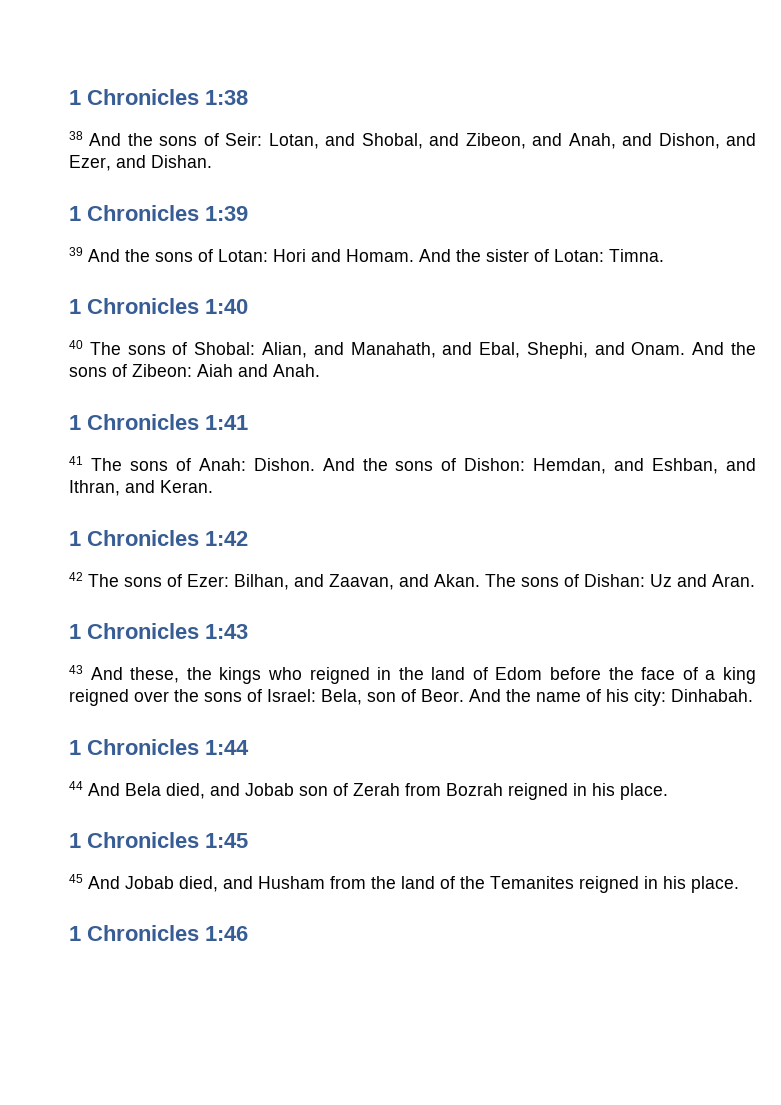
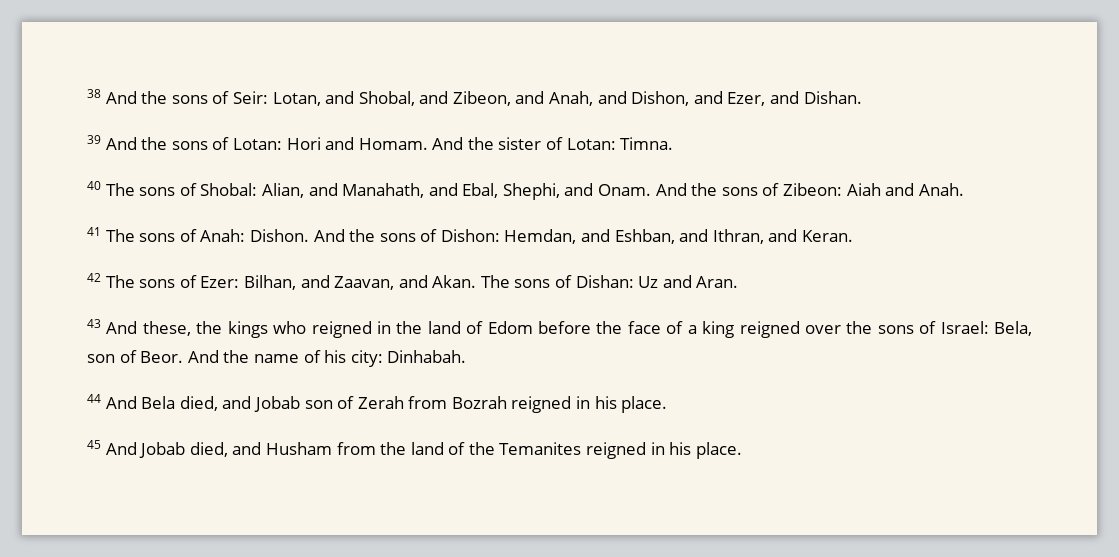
- 1 Chronicles 1:38
- 1 Chronicles 1:39
- 1 Chronicles 1:40
- 1 Chronicles 1:41
- 1 Chronicles 1:42
- 1 Chronicles 1:43
- 1 Chronicles 1:44
- 1 Chronicles 1:45
- 1 Chronicles 1:46

